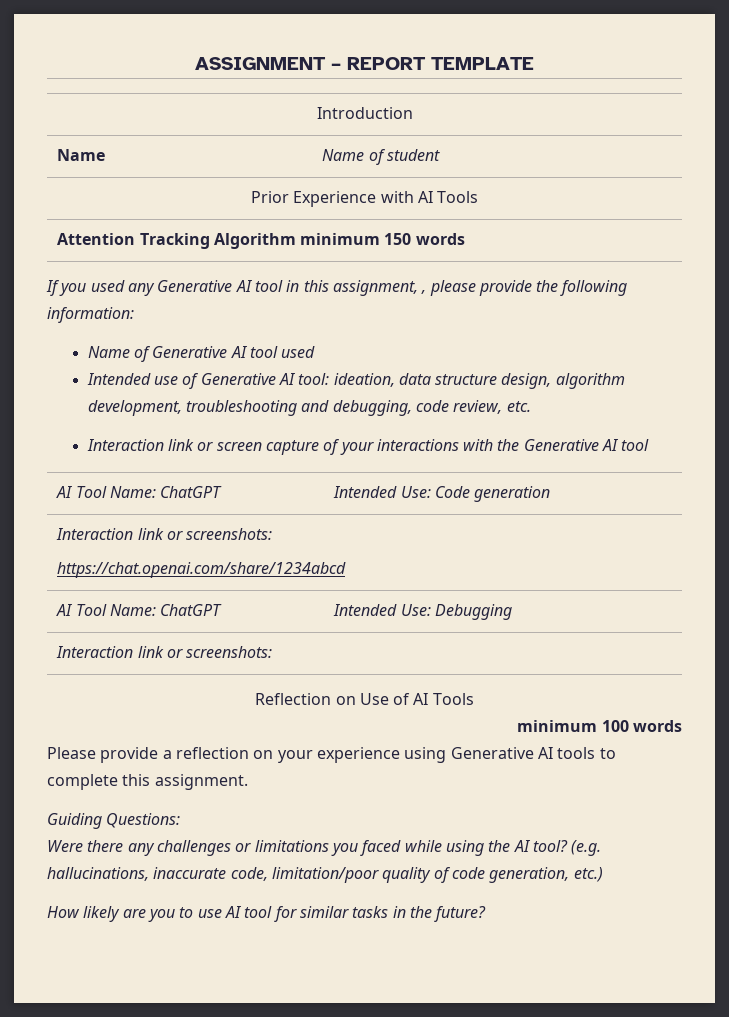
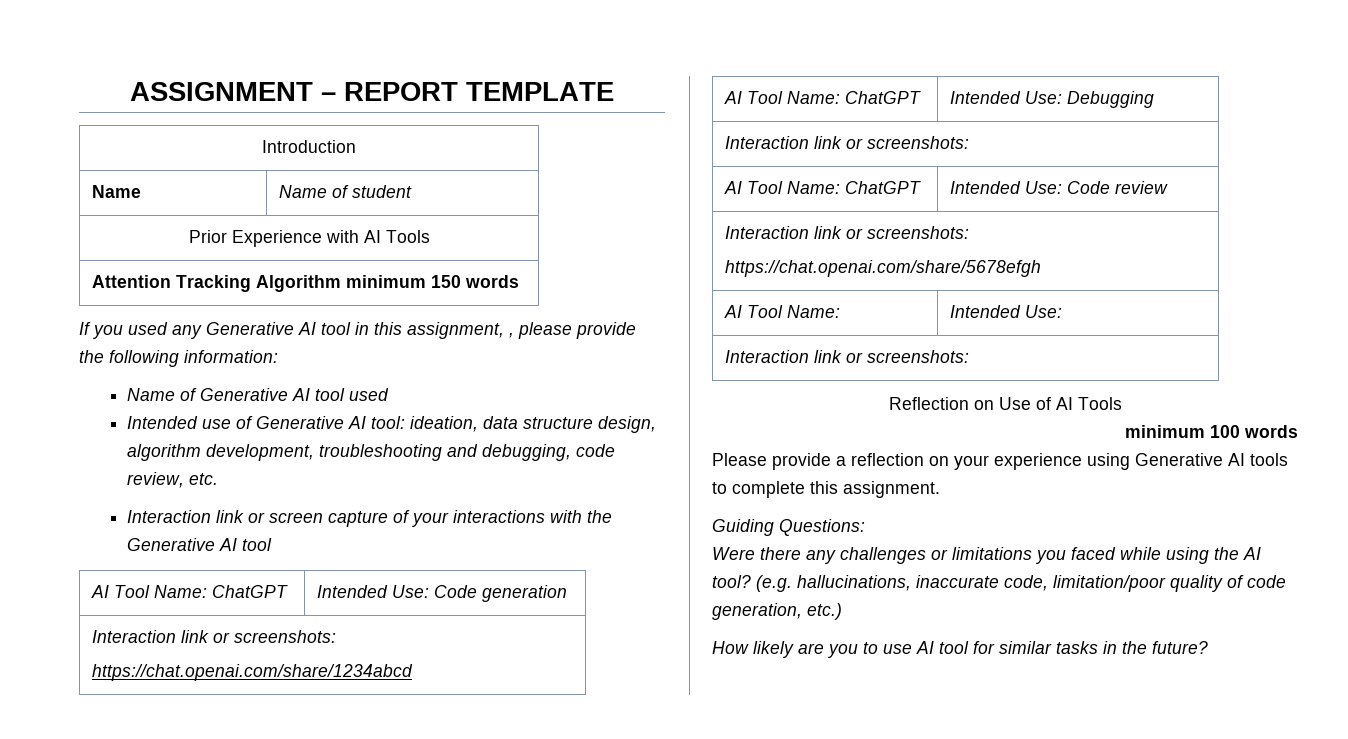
+ AI Tool Name: ChatGPT | Intended Use: Code review
+ Interaction link or screenshots:
+ https://chat.openai.com/share/5678efgh
+ AI Tool Name: | Intended Use:
+ Interaction link or screenshots:

